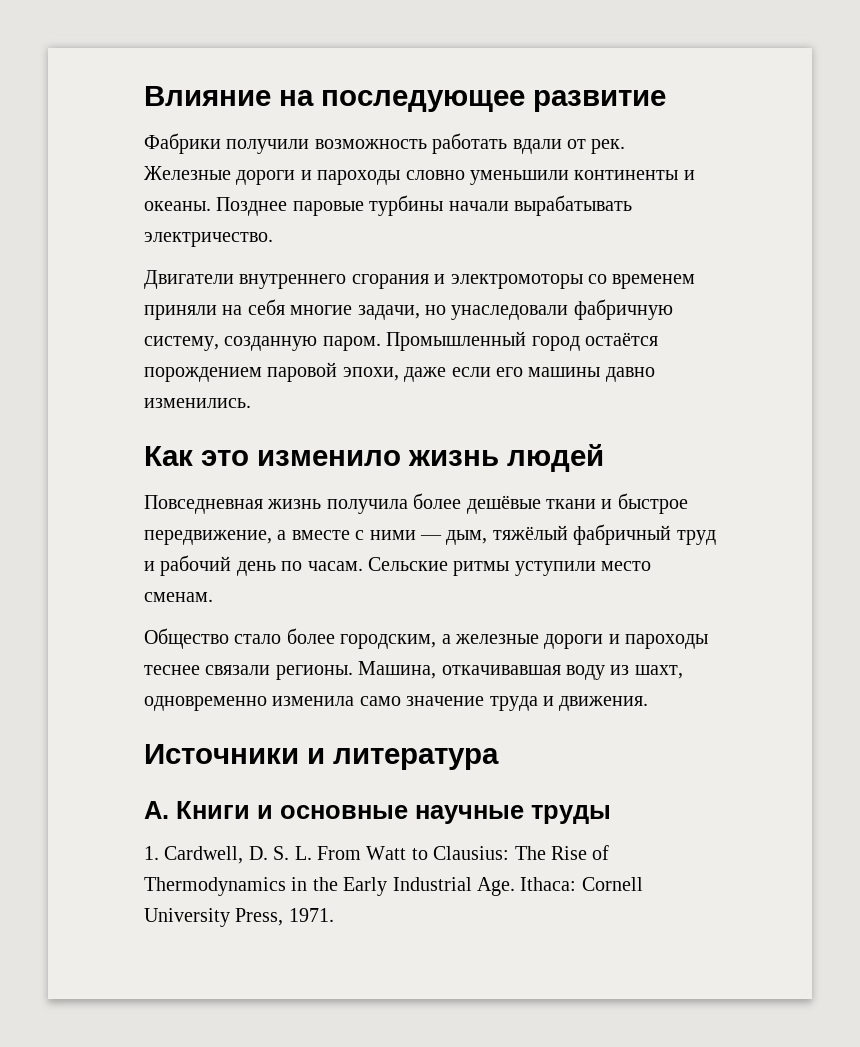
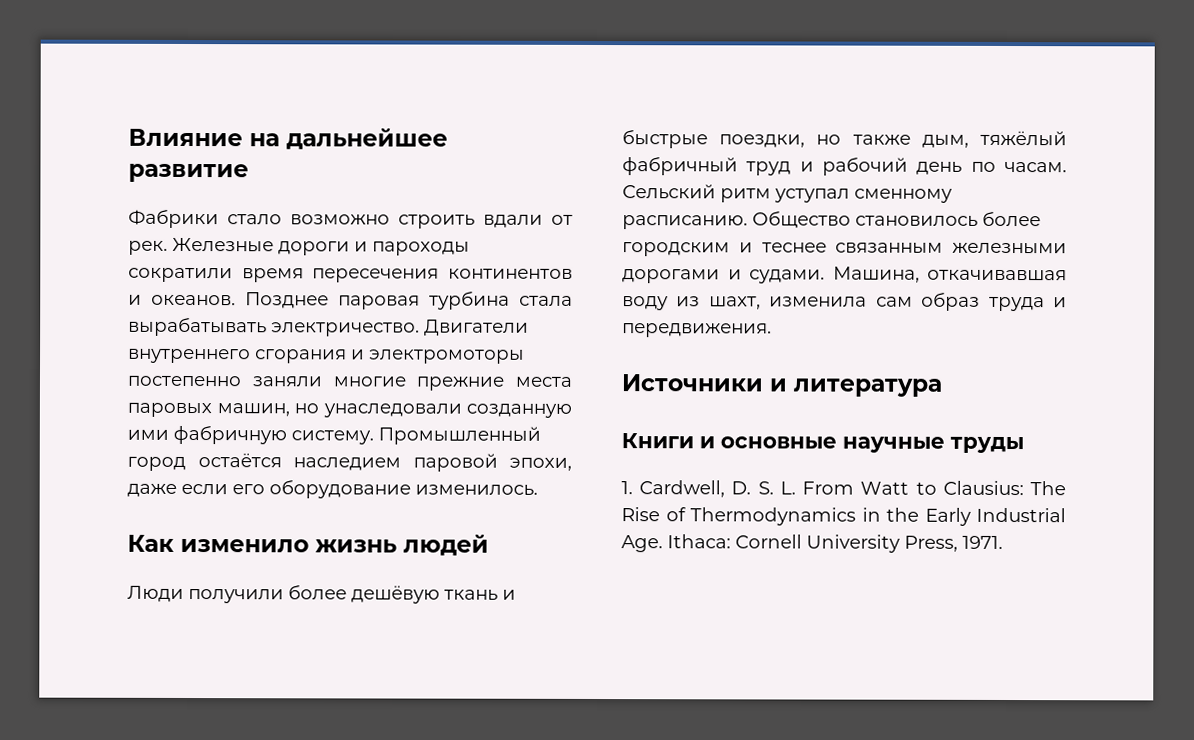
- Влияние на последующее развитие
+ Влияние на дальнейшее развитие
- Фабрики получили возможность работать вдали от рек.
+ Фабрики стало возможно строить вдали от рек.
- Железные дороги и пароходы словно уменьшили континенты и океаны. Позднее паровые турбины начали вырабатывать электричество.
- Двигатели внутреннего сгорания и электромоторы со временем приняли на себя многие задачи, но унаследовали фабричную систему, созданную паром.
+ Железные дороги и пароходы сократили время пересечения континентов и океанов. Позднее паровая турбина стала вырабатывать электричество. Двигатели внутреннего сгорания и электромоторы постепенно заняли многие прежние места паровых машин, но унаследовали созданную ими фабричную систему.
- Промышленный город остаётся порождением паровой эпохи, даже если его машины давно изменились.
+ Промышленный город остаётся наследием паровой эпохи, даже если его оборудование изменилось.
- Как это изменило жизнь людей
+ Как изменило жизнь людей
- Повседневная жизнь получила более дешёвые ткани и быстрое передвижение, а вместе с ними — дым, тяжёлый фабричный труд и рабочий день по часам.
+ Люди получили более дешёвую ткань и быстрые поездки, но также дым, тяжёлый фабричный труд и рабочий день по часам.
- Сельские ритмы уступили место сменам.
- Общество стало более городским, а железные дороги и пароходы теснее связали регионы.
+ Сельский ритм уступал сменному расписанию. Общество становилось более городским и теснее связанным железными дорогами и судами.
- Машина, откачивавшая воду из шахт, одновременно изменила само значение труда и движения.
+ Машина, откачивавшая воду из шахт, изменила сам образ труда и передвижения.
- A. Книги и основные научные труды
+ Книги и основные научные труды

